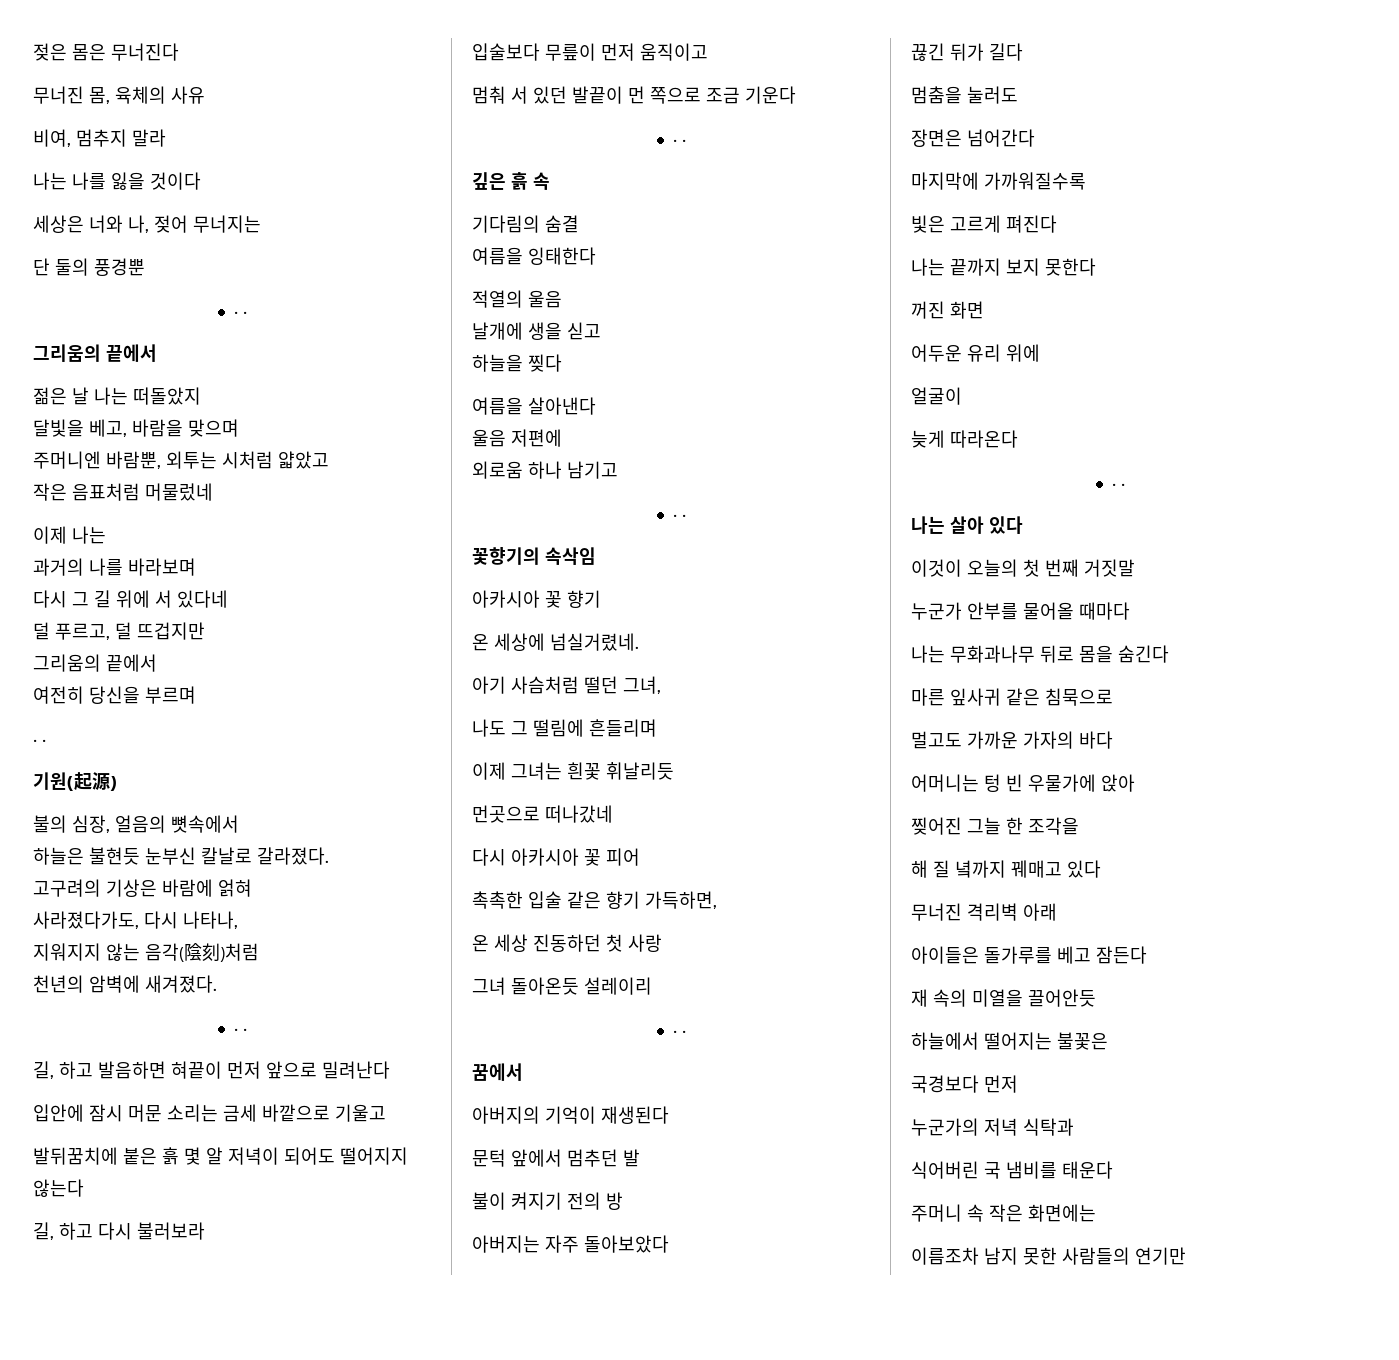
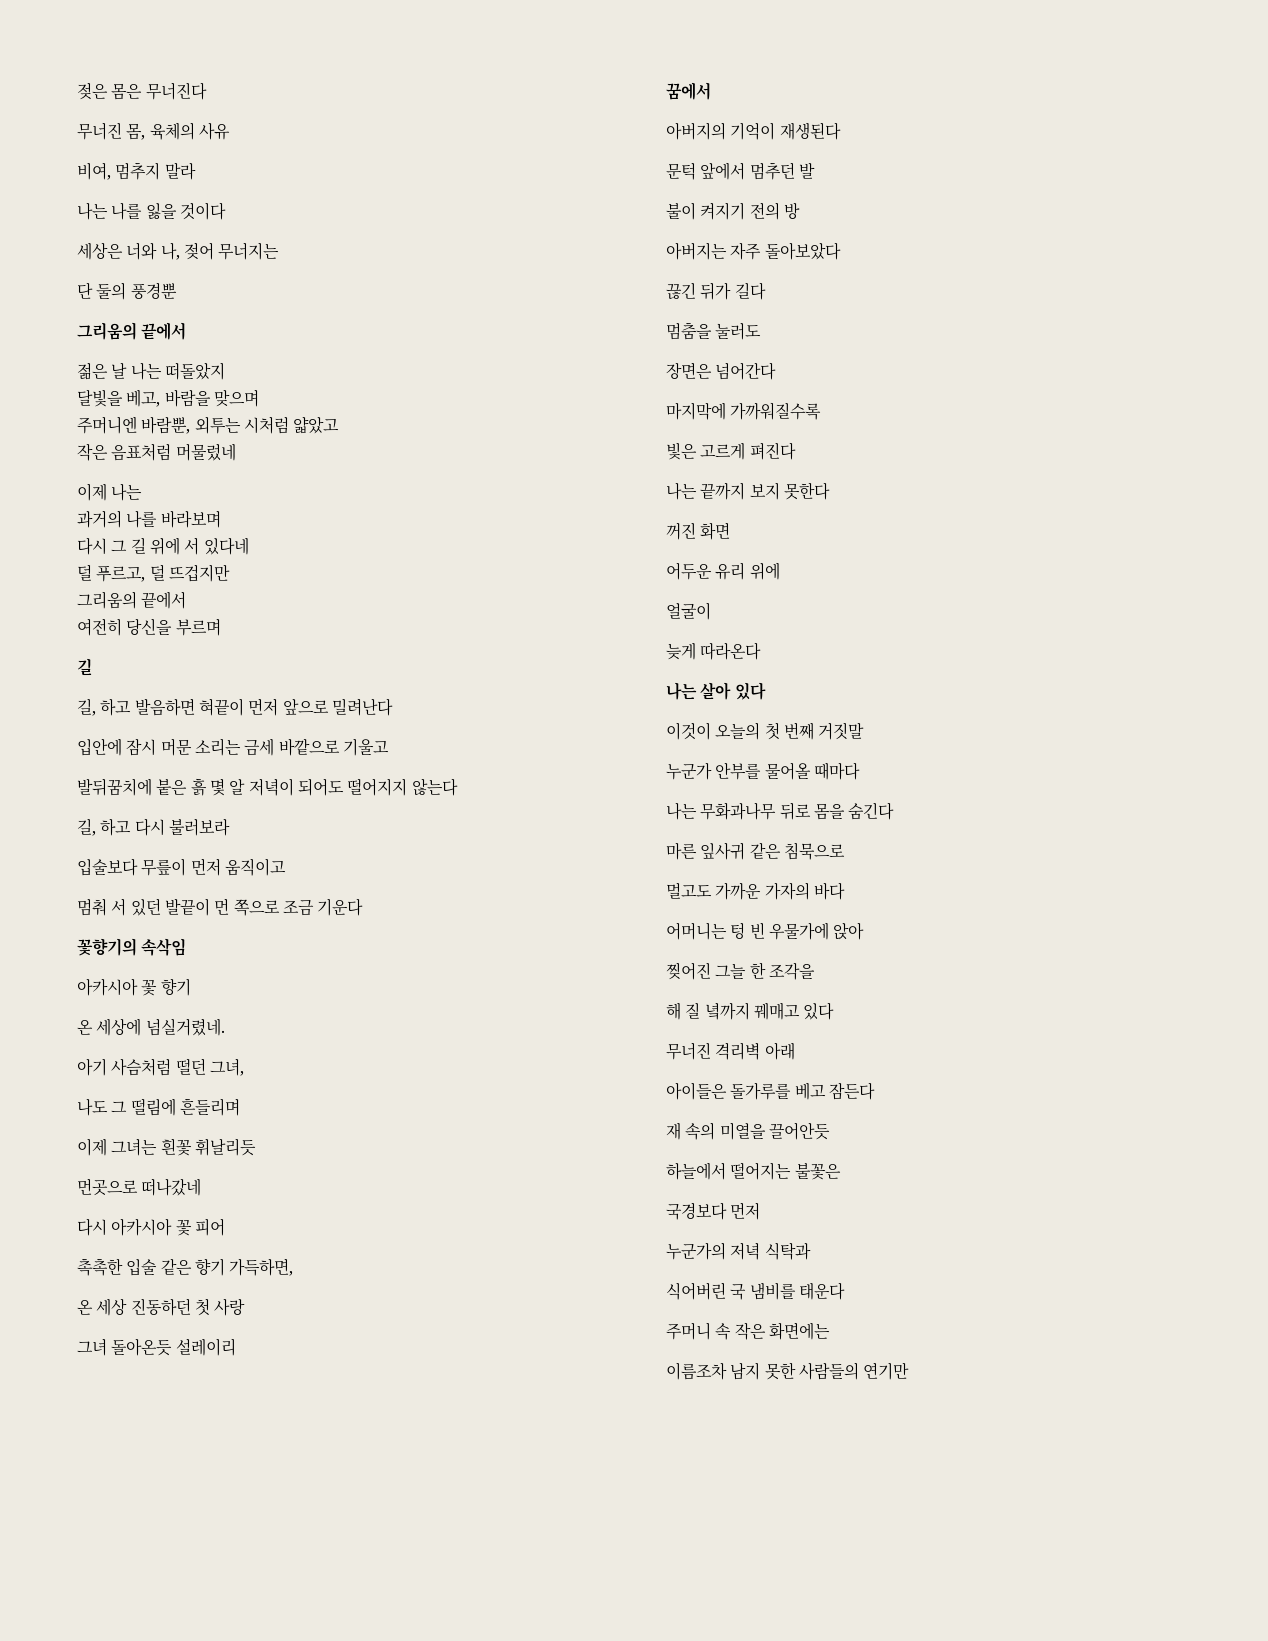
  단 둘의 풍경뿐
- · ·
  여전히 당신을 부르며
- · ·
- 기원(起源)
- 불의 심장, 얼음의 뼛속에서
- 하늘은 불현듯 눈부신 칼날로 갈라졌다.
- 고구려의 기상은 바람에 얽혀
- 사라졌다가도, 다시 나타나,
- 지워지지 않는 음각(陰刻)처럼
- 천년의 암벽에 새겨졌다.
- · ·
+ 길
  멈춰 서 있던 발끝이 먼 쪽으로 조금 기운다
- · ·
- 깊은 흙 속
- 기다림의 숨결
- 여름을 잉태한다
- 적열의 울음
- 날개에 생을 싣고
- 하늘을 찢다
- 여름을 살아낸다
- 울음 저편에
- 외로움 하나 남기고
- · ·
  그녀 돌아온듯 설레이리
- · ·
  늦게 따라온다
- · ·

